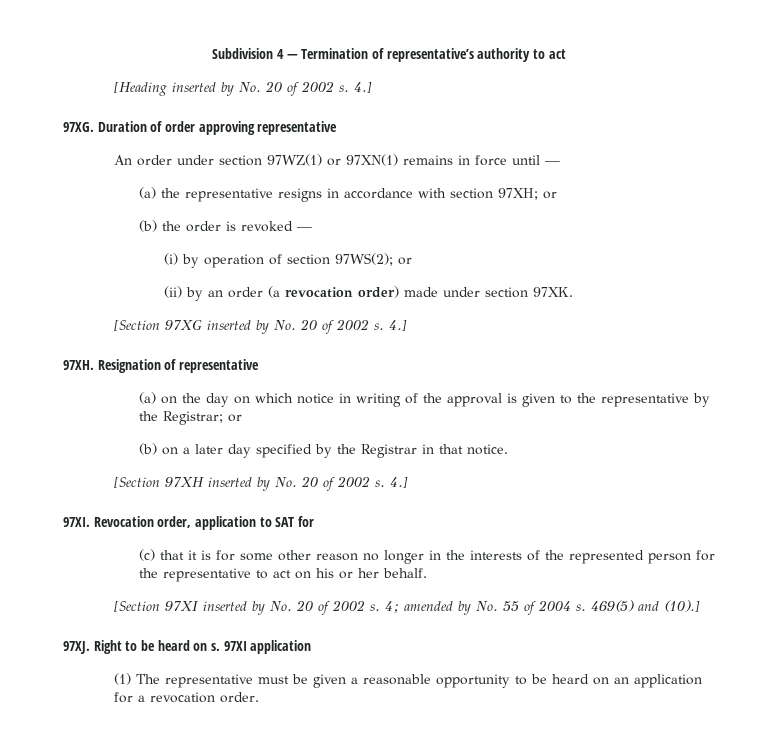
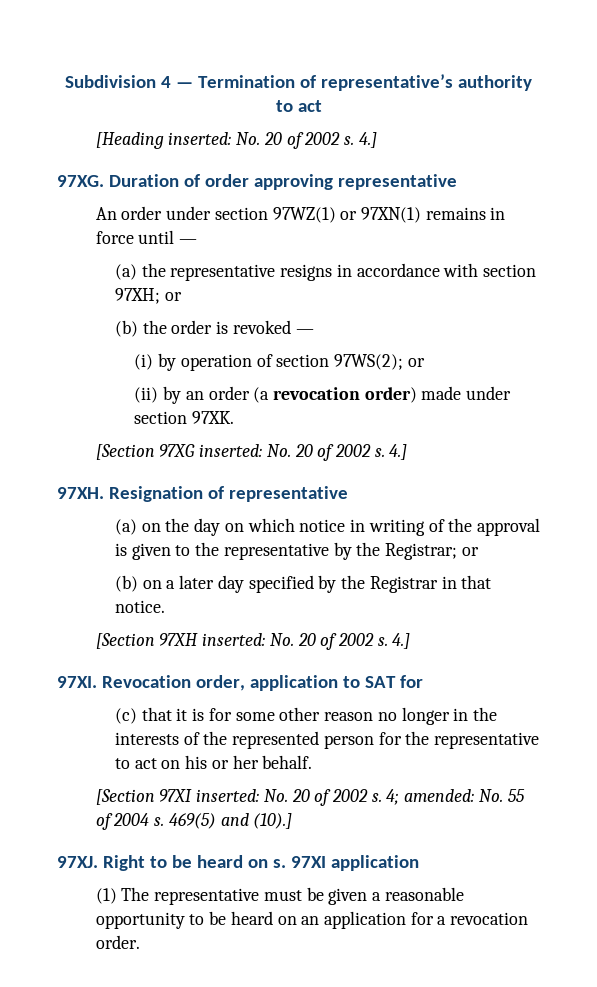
- [Heading inserted by No. 20 of 2002 s.
+ [Heading inserted: No. 20 of 2002 s.
- [Section 97XG inserted by No. 20 of 2002 s.
+ [Section 97XG inserted: No. 20 of 2002 s.
- [Section 97XH inserted by No. 20 of 2002 s.
+ [Section 97XH inserted: No. 20 of 2002 s.
- [Section 97XI inserted by No. 20 of 2002 s.
+ [Section 97XI inserted: No. 20 of 2002 s.
- 4; amended by No. 55 of 2004 s.
+ 4; amended: No. 55 of 2004 s.

